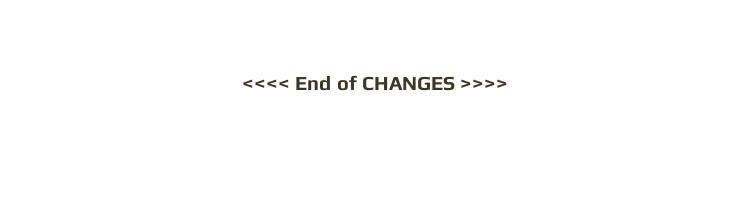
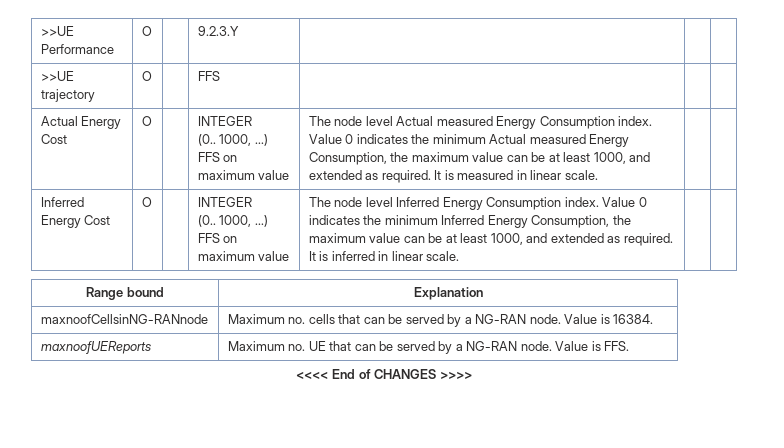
+ >>UE Performance | O | | 9.2.3.Y | | |
+ >>UE trajectory | O | | FFS | | |
+ Actual Energy Cost | O | | INTEGER
+ (0.. 1000, ...) FFS on maximum value | The node level Actual measured Energy Consumption index. Value 0 indicates the minimum Actual measured Energy Consumption, the maximum value can be at least 1000, and extended as required. It is measured in linear scale. | |
+ Inferred Energy Cost | O | | INTEGER
+ (0.. 1000, ...) FFS on maximum value | The node level Inferred Energy Consumption index. Value 0 indicates the minimum Inferred Energy Consumption, the maximum value can be at least 1000, and extended as required. It is inferred in linear scale. | |
+ Range bound | Explanation
+ maxnoofCellsinNG-RANnode | Maximum no. cells that can be served by a NG-RAN node. Value is 16384.
+ maxnoofUEReports | Maximum no. UE that can be served by a NG-RAN node. Value is FFS.

